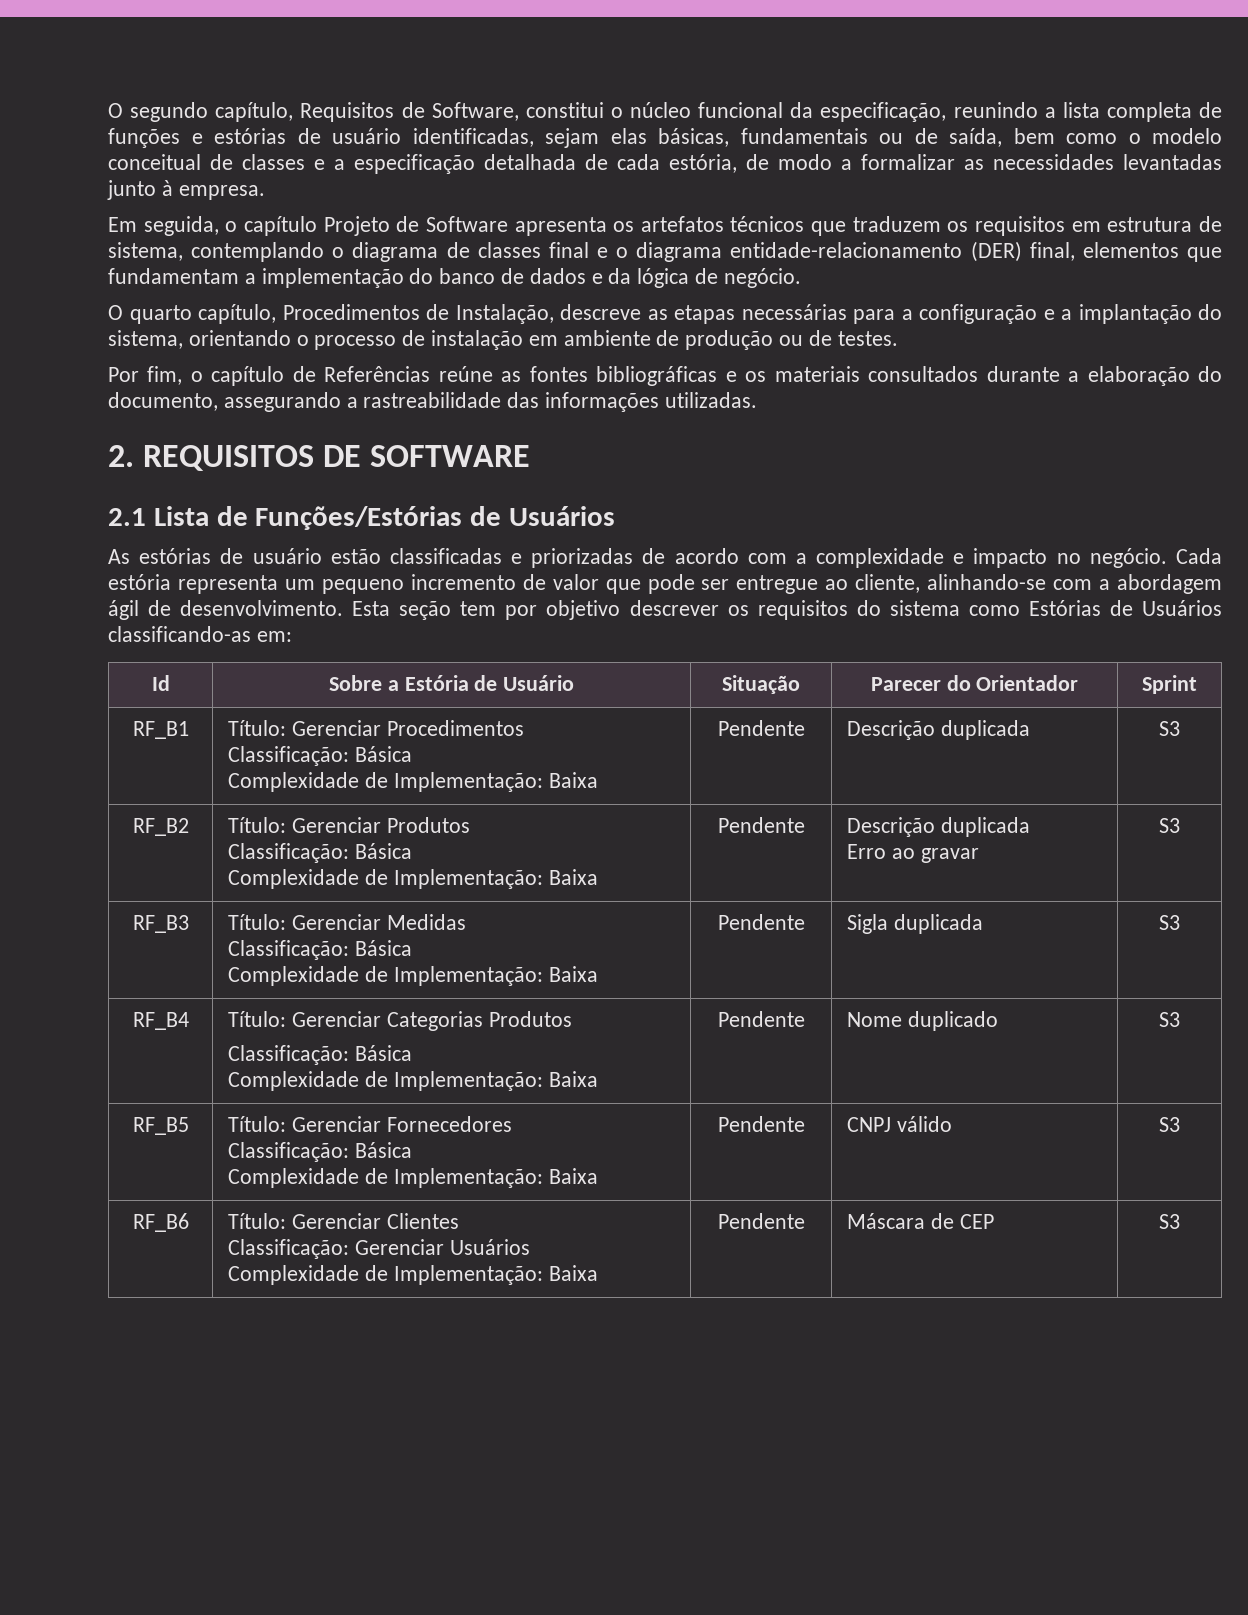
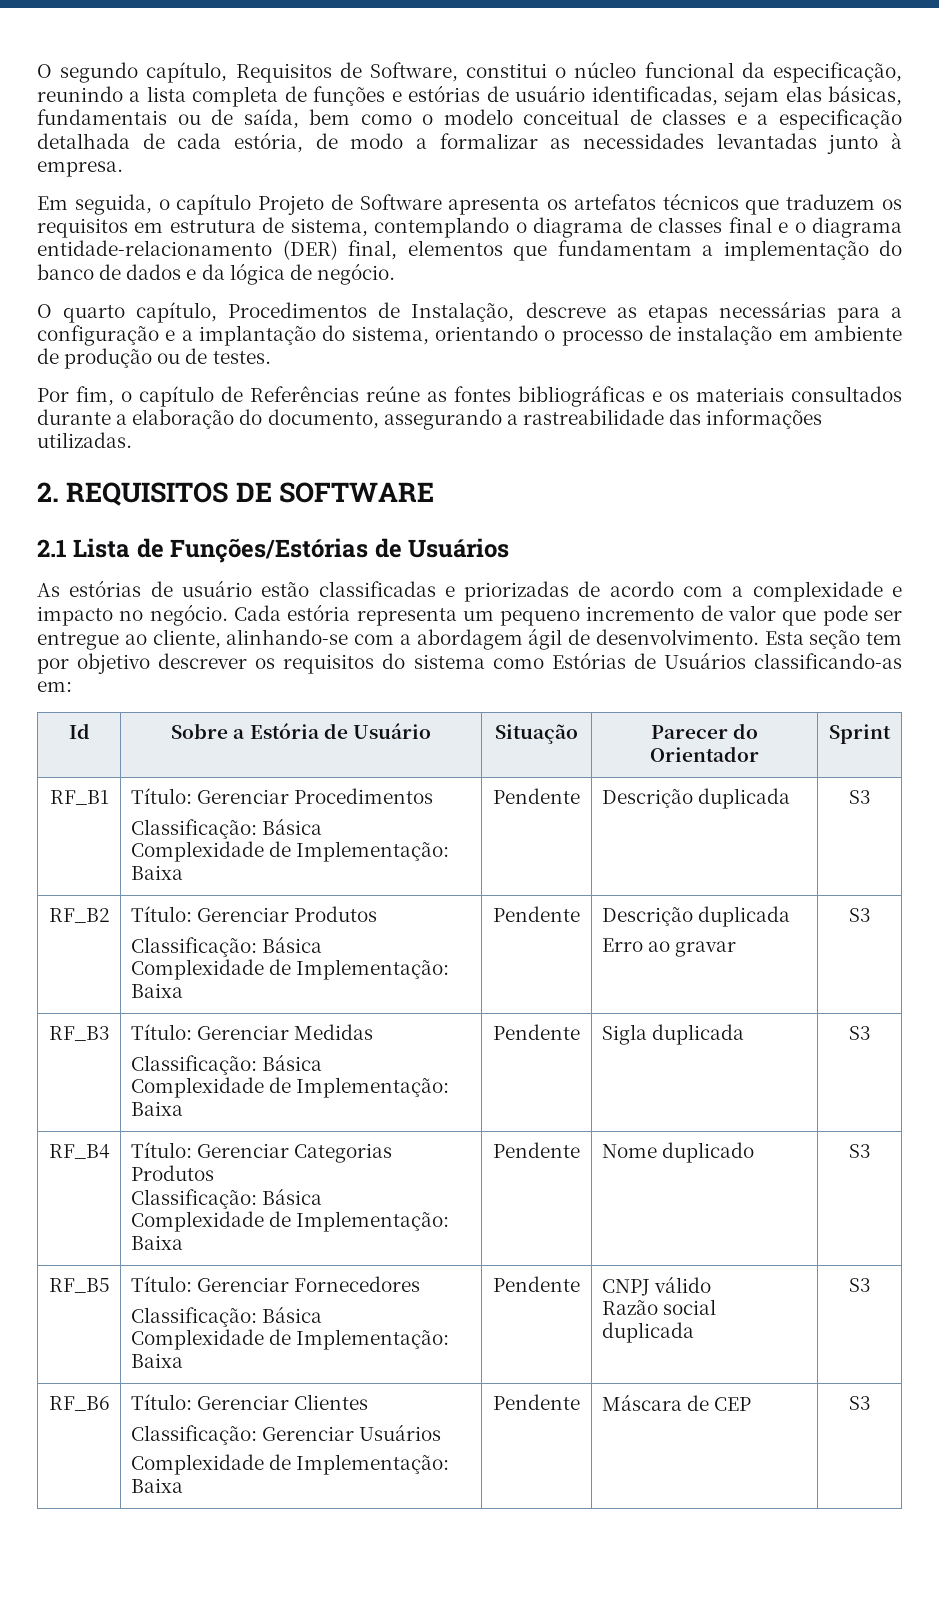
  RF_B5 | Título: Gerenciar Fornecedores
  Classificação: Básica
- Complexidade de Implementação: Baixa | Pendente | CNPJ válido | S3
+ Complexidade de Implementação: Baixa | Pendente | CNPJ válido
+ Razão social duplicada | S3

